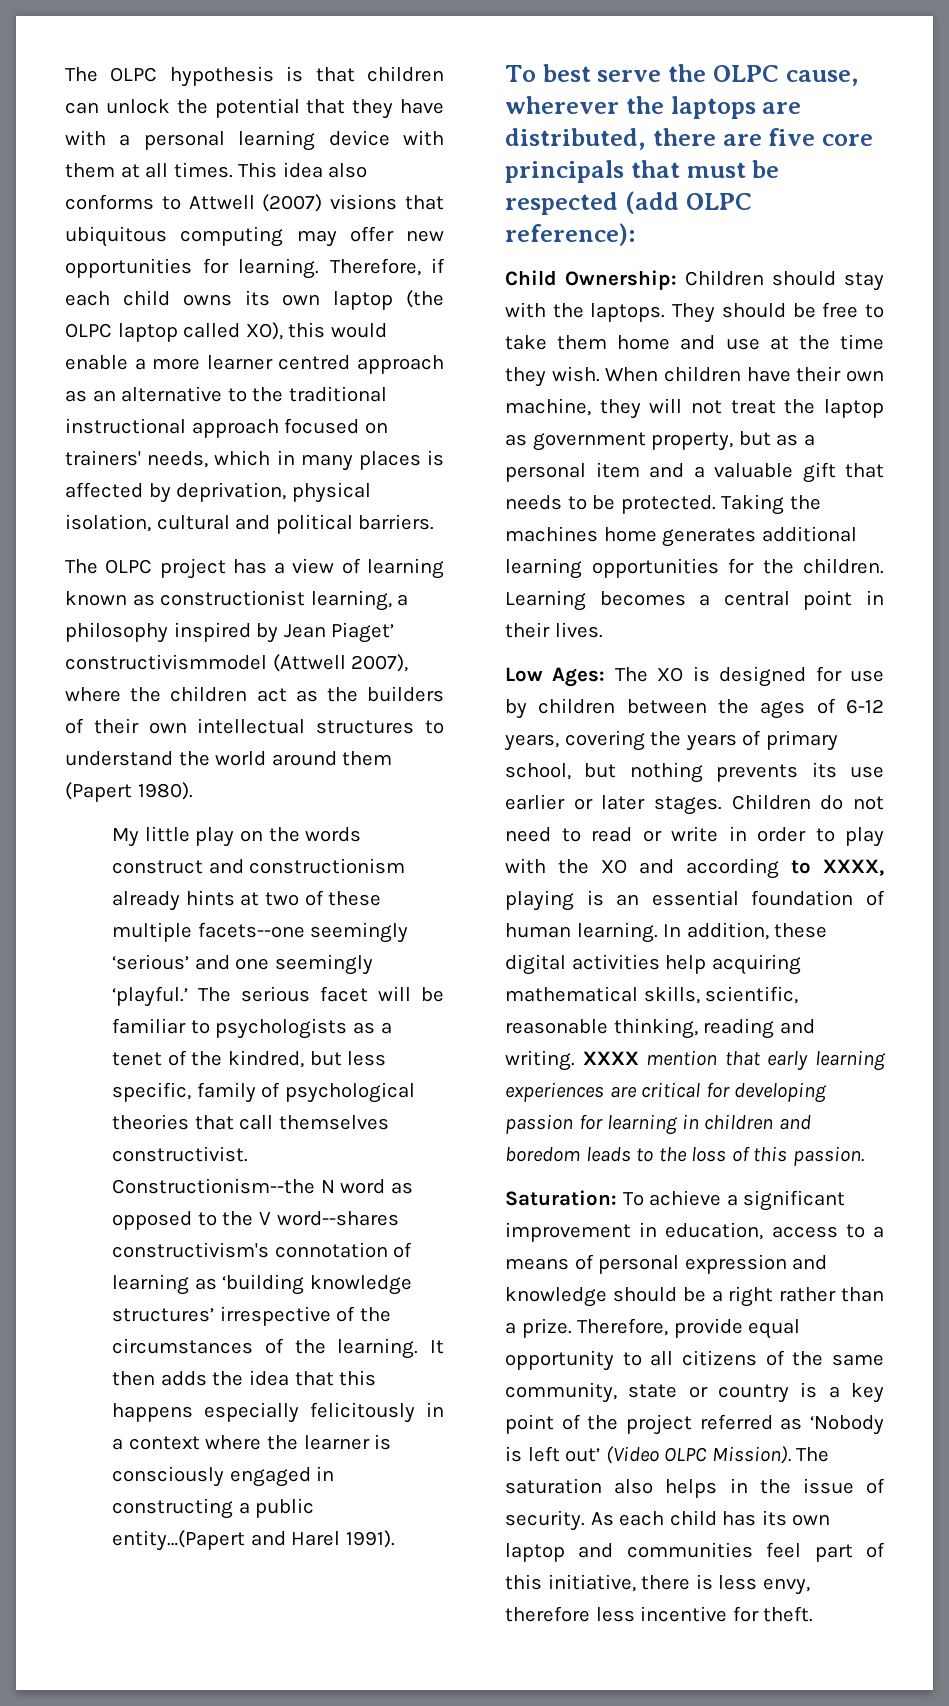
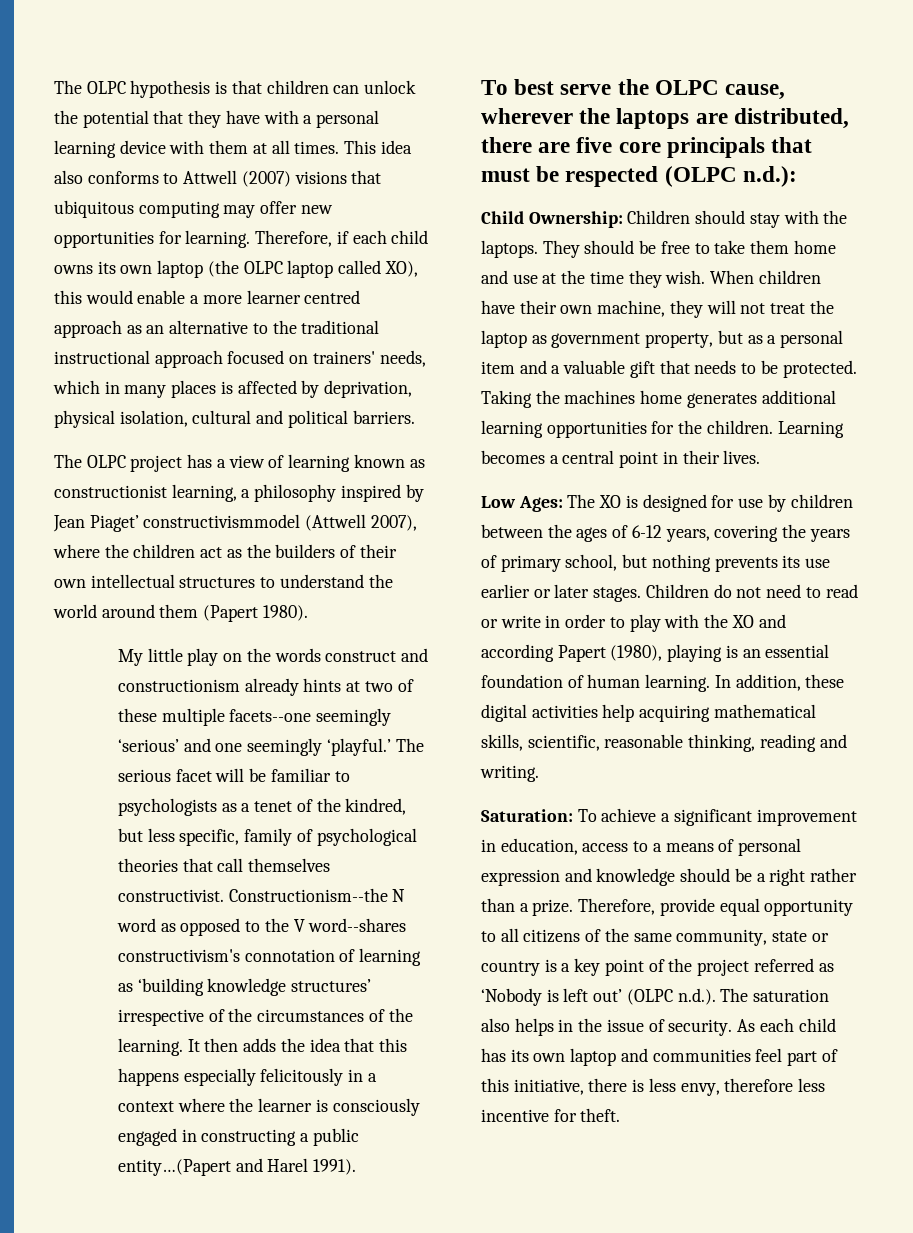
- To best serve the OLPC cause, wherever the laptops are distributed, there are five core principals that must be respected (add OLPC reference):
+ To best serve the OLPC cause, wherever the laptops are distributed, there are five core principals that must be respected (OLPC n.d.):
- Children do not need to read or write in order to play with the XO and according to XXXX, playing is an essential foundation of human learning.
+ Children do not need to read or write in order to play with the XO and according Papert (1980), playing is an essential foundation of human learning.
- XXXX mention that early learning experiences are critical for developing passion for learning in children and boredom leads to the loss of this passion.
- Therefore, provide equal opportunity to all citizens of the same community, state or country is a key point of the project referred as ‘Nobody is left out’ (Video OLPC Mission). The saturation also helps in the issue of security.
+ Therefore, provide equal opportunity to all citizens of the same community, state or country is a key point of the project referred as ‘Nobody is left out’ (OLPC n.d.). The saturation also helps in the issue of security.

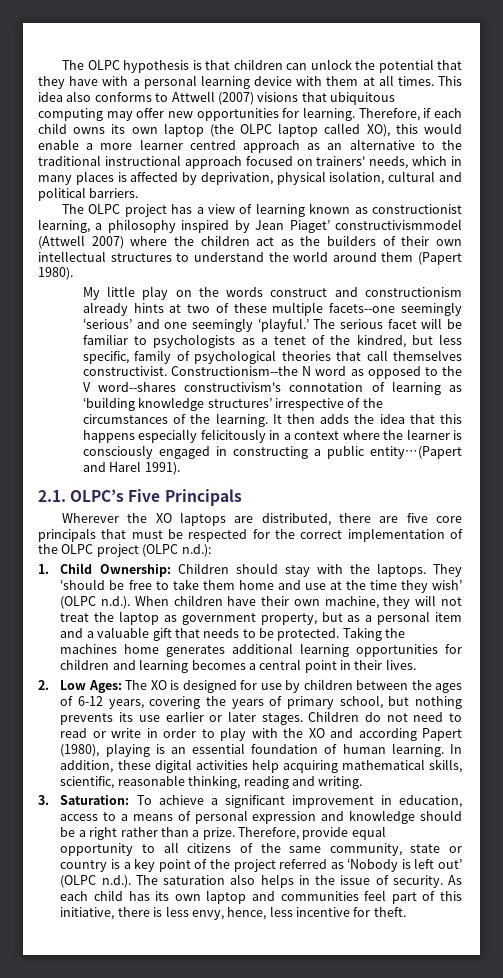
- The OLPC project has a view of learning known as constructionist learning, a philosophy inspired by Jean Piaget’ constructivismmodel (Attwell 2007), where the children act as the builders of their own intellectual structures to understand the world around them (Papert 1980).
+ The OLPC project has a view of learning known as constructionist learning, a philosophy inspired by Jean Piaget’ constructivismmodel (Attwell 2007) where the children act as the builders of their own intellectual structures to understand the world around them (Papert 1980).
- To best serve the OLPC cause, wherever the laptops are distributed, there are five core principals that must be respected (OLPC n.d.):
+ 2.1. OLPC’s Five Principals
+ Wherever the XO laptops are distributed, there are five core principals that must be respected for the correct implementation of the OLPC project (OLPC n.d.):
- Child Ownership: Children should stay with the laptops.
+ 1. Child Ownership: Children should stay with the laptops.
- They should be free to take them home and use at the time they wish. When children have their own machine, they will not treat the laptop as government property, but as a personal item and a valuable gift that needs to be protected.
+ They ‘should be free to take them home and use at the time they wish’ (OLPC n.d.). When children have their own machine, they will not treat the laptop as government property, but as a personal item and a valuable gift that needs to be protected.
- Taking the machines home generates additional learning opportunities for the children. Learning becomes a central point in their lives.
+ Taking the machines home generates additional learning opportunities for children and learning becomes a central point in their lives.
- Low Ages: The XO is designed for use by children between the ages of 6-12 years, covering the years of primary school, but nothing prevents its use earlier or later stages.
+ 2. Low Ages: The XO is designed for use by children between the ages of 6-12 years, covering the years of primary school, but nothing prevents its use earlier or later stages.
- Saturation: To achieve a significant improvement in education, access to a means of personal expression and knowledge should be a right rather than a prize.
+ 3. Saturation: To achieve a significant improvement in education, access to a means of personal expression and knowledge should be a right rather than a prize.
- As each child has its own laptop and communities feel part of this initiative, there is less envy, therefore less incentive for theft.
+ As each child has its own laptop and communities feel part of this initiative, there is less envy, hence, less incentive for theft.

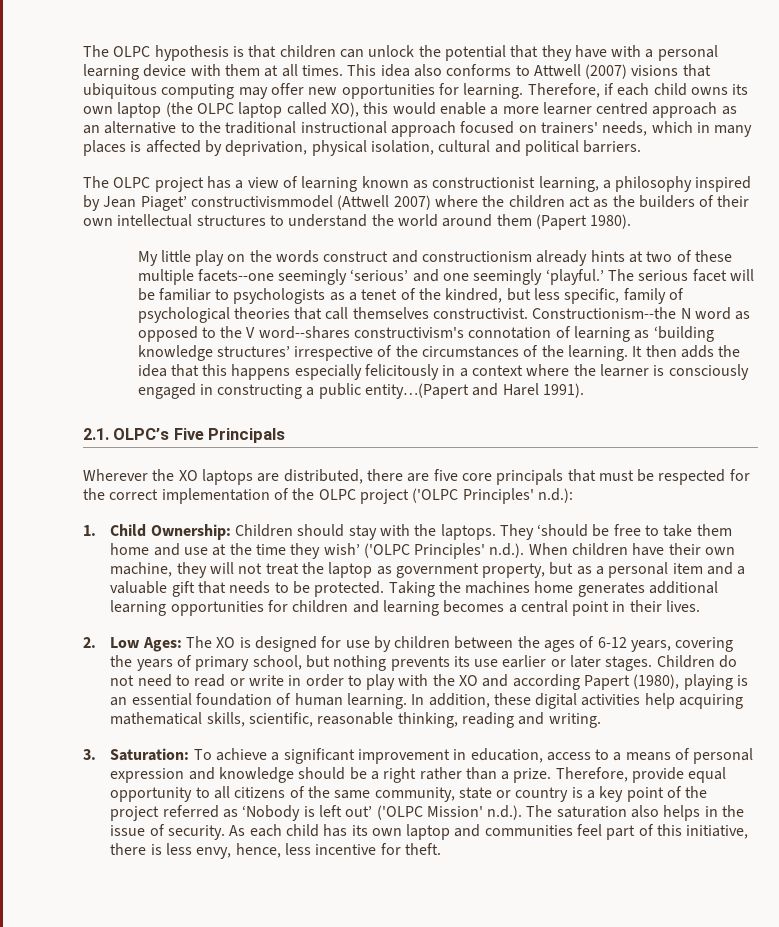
- Wherever the XO laptops are distributed, there are five core principals that must be respected for the correct implementation of the OLPC project (OLPC n.d.):
+ Wherever the XO laptops are distributed, there are five core principals that must be respected for the correct implementation of the OLPC project ('OLPC Principles' n.d.):
- They ‘should be free to take them home and use at the time they wish’ (OLPC n.d.). When children have their own machine, they will not treat the laptop as government property, but as a personal item and a valuable gift that needs to be protected.
+ They ‘should be free to take them home and use at the time they wish’ ('OLPC Principles' n.d.). When children have their own machine, they will not treat the laptop as government property, but as a personal item and a valuable gift that needs to be protected.
- Therefore, provide equal opportunity to all citizens of the same community, state or country is a key point of the project referred as ‘Nobody is left out’ (OLPC n.d.). The saturation also helps in the issue of security.
+ Therefore, provide equal opportunity to all citizens of the same community, state or country is a key point of the project referred as ‘Nobody is left out’ ('OLPC Mission' n.d.). The saturation also helps in the issue of security.

